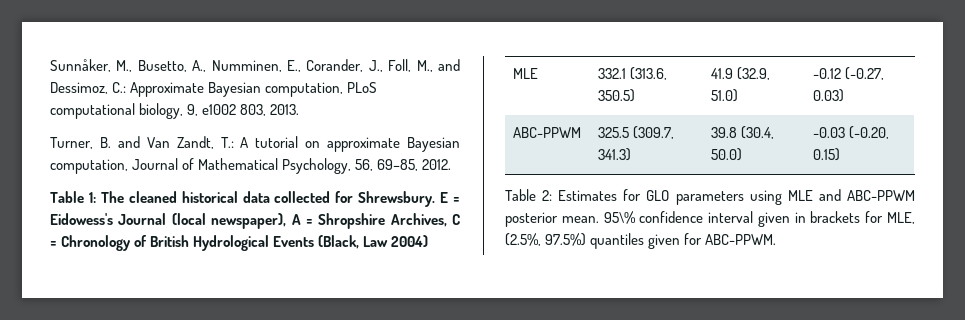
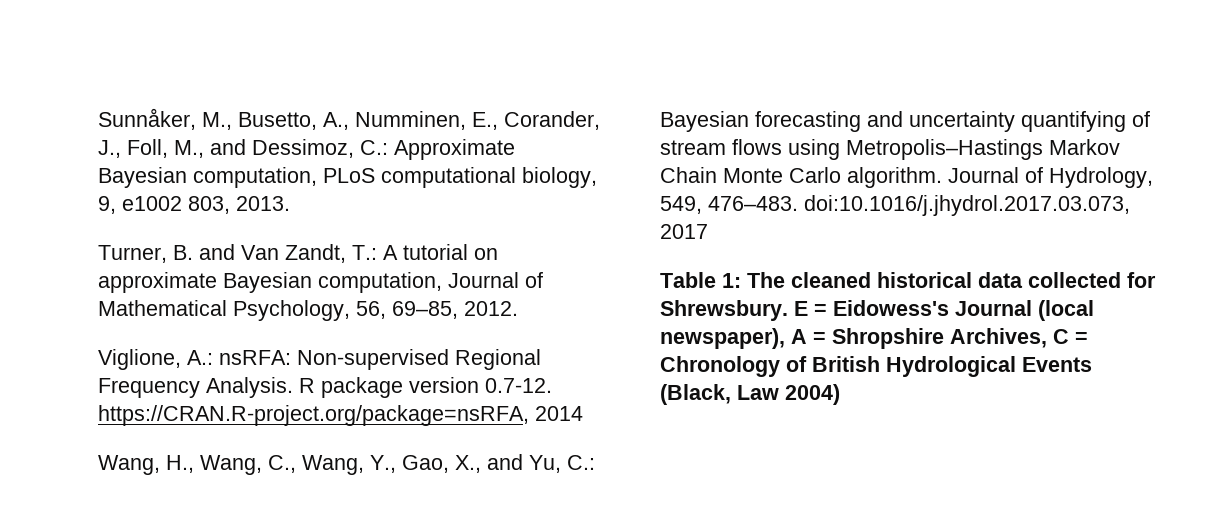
+ Viglione, A.: nsRFA: Non-supervised Regional Frequency Analysis. R package version 0.7-12. https://CRAN.R-project.org/package=nsRFA, 2014
+ Wang, H., Wang, C., Wang, Y., Gao, X., and Yu, C.: Bayesian forecasting and uncertainty quantifying of stream flows using Metropolis–Hastings Markov Chain Monte Carlo algorithm. Journal of Hydrology, 549, 476–483. doi:10.1016/j.jhydrol.2017.03.073, 2017
- MLE | 332.1 (313.6, 350.5) | 41.9 (32.9, 51.0) | -0.12 (-0.27, 0.03)
- ABC-PPWM | 325.5 (309.7, 341.3) | 39.8 (30.4, 50.0) | -0.03 (-0.20, 0.15)
- Table 2: Estimates for GLO parameters using MLE and ABC-PPWM posterior mean. 95\% confidence interval given in brackets for MLE, (2.5%, 97.5%) quantiles given for ABC-PPWM.

